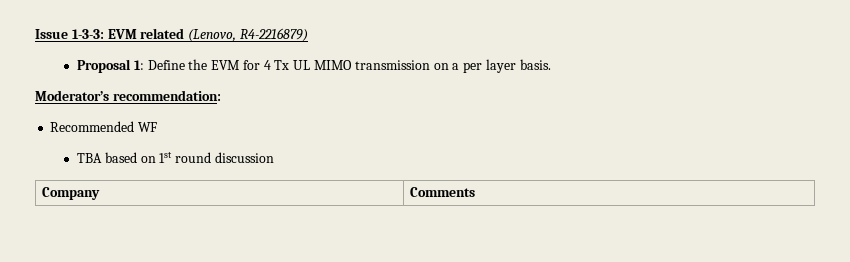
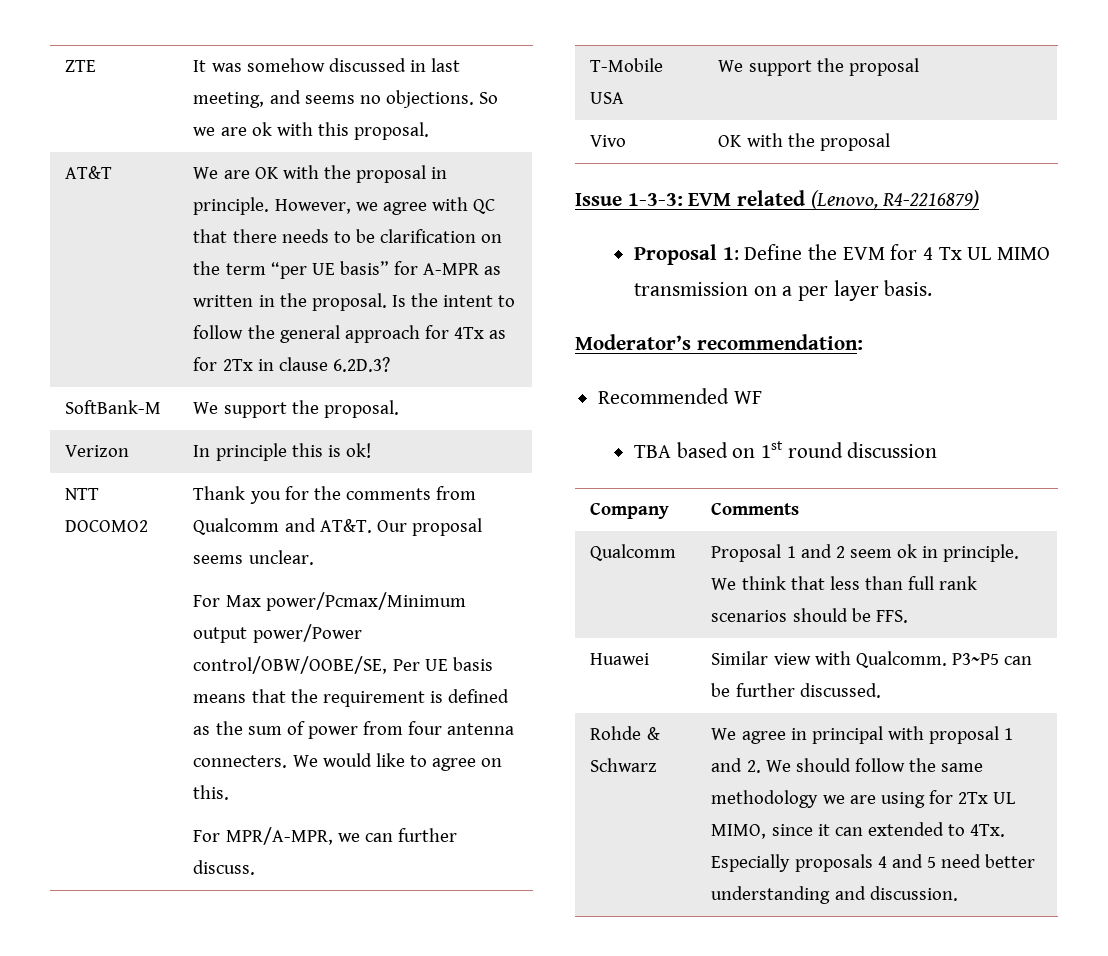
+ ZTE | It was somehow discussed in last meeting, and seems no objections. So we are ok with this proposal.
+ AT&T | We are OK with the proposal in principle. However, we agree with QC that there needs to be clarification on the term “per UE basis” for A-MPR as written in the proposal. Is the intent to follow the general approach for 4Tx as for 2Tx in clause 6.2D.3?
+ SoftBank-M | We support the proposal.
+ Verizon | In principle this is ok!
+ NTT DOCOMO2 | Thank you for the comments from Qualcomm and AT&T. Our proposal seems unclear.
+ For Max power/Pcmax/Minimum output power/Power control/OBW/OOBE/SE, Per UE basis means that the requirement is defined as the sum of power from four antenna connecters. We would like to agree on this.
+ For MPR/A-MPR, we can further discuss.
+ T-Mobile USA | We support the proposal
+ Vivo | OK with the proposal
+ Qualcomm | Proposal 1 and 2 seem ok in principle. We think that less than full rank scenarios should be FFS.
+ Huawei | Similar view with Qualcomm. P3~P5 can be further discussed.
+ Rohde & Schwarz | We agree in principal with proposal 1 and 2. We should follow the same methodology we are using for 2Tx UL MIMO, since it can extended to 4Tx. Especially proposals 4 and 5 need better understanding and discussion.

